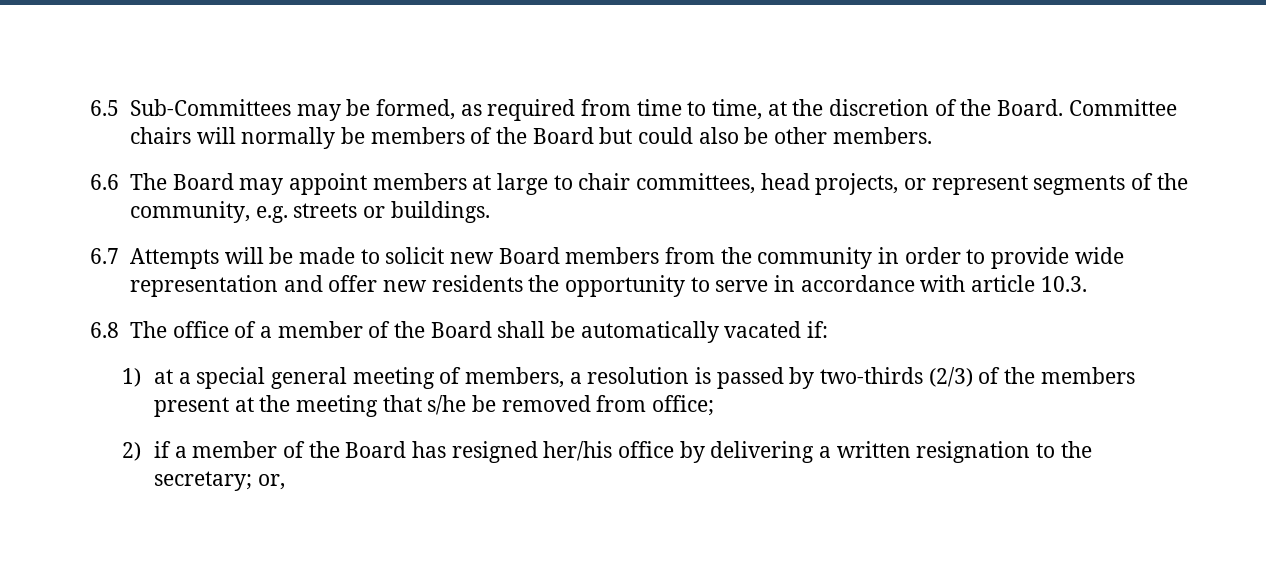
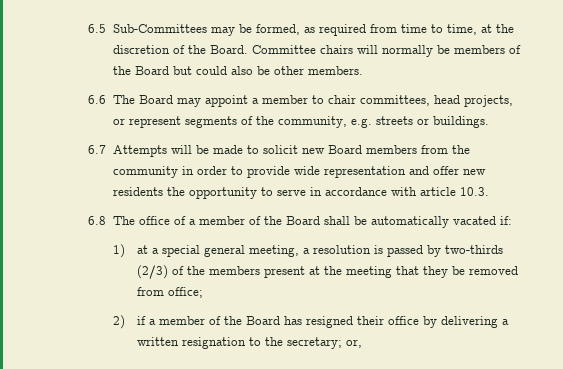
- 6.6 The Board may appoint members at large to chair committees, head projects, or represent segments of the community, e.g. streets or buildings.
+ 6.6 The Board may appoint a member to chair committees, head projects, or represent segments of the community, e.g. streets or buildings.
- 1) at a special general meeting of members, a resolution is passed by two-thirds (2/3) of the members present at the meeting that s/he be removed from office;
+ 1) at a special general meeting, a resolution is passed by two-thirds (2/3) of the members present at the meeting that they be removed from office;
- 2) if a member of the Board has resigned her/his office by delivering a written resignation to the secretary; or,
+ 2) if a member of the Board has resigned their office by delivering a written resignation to the secretary; or,

